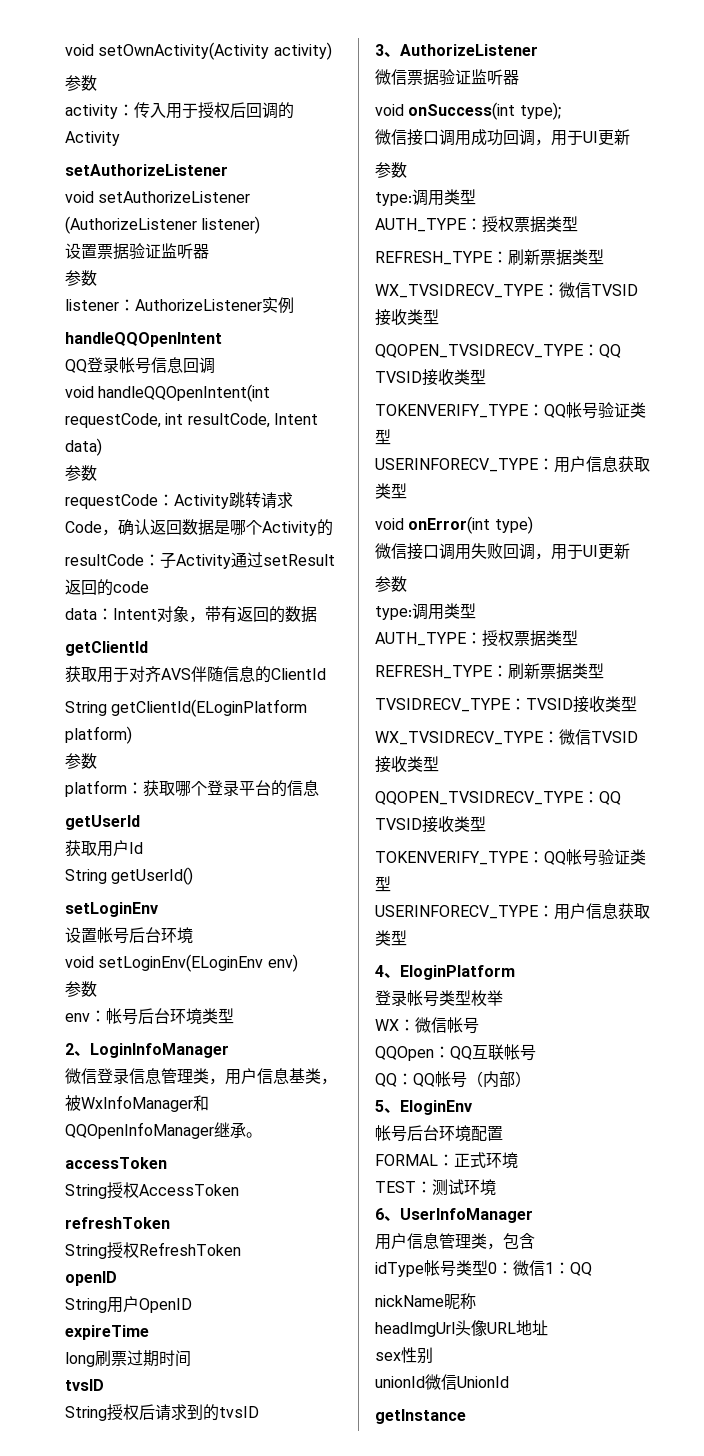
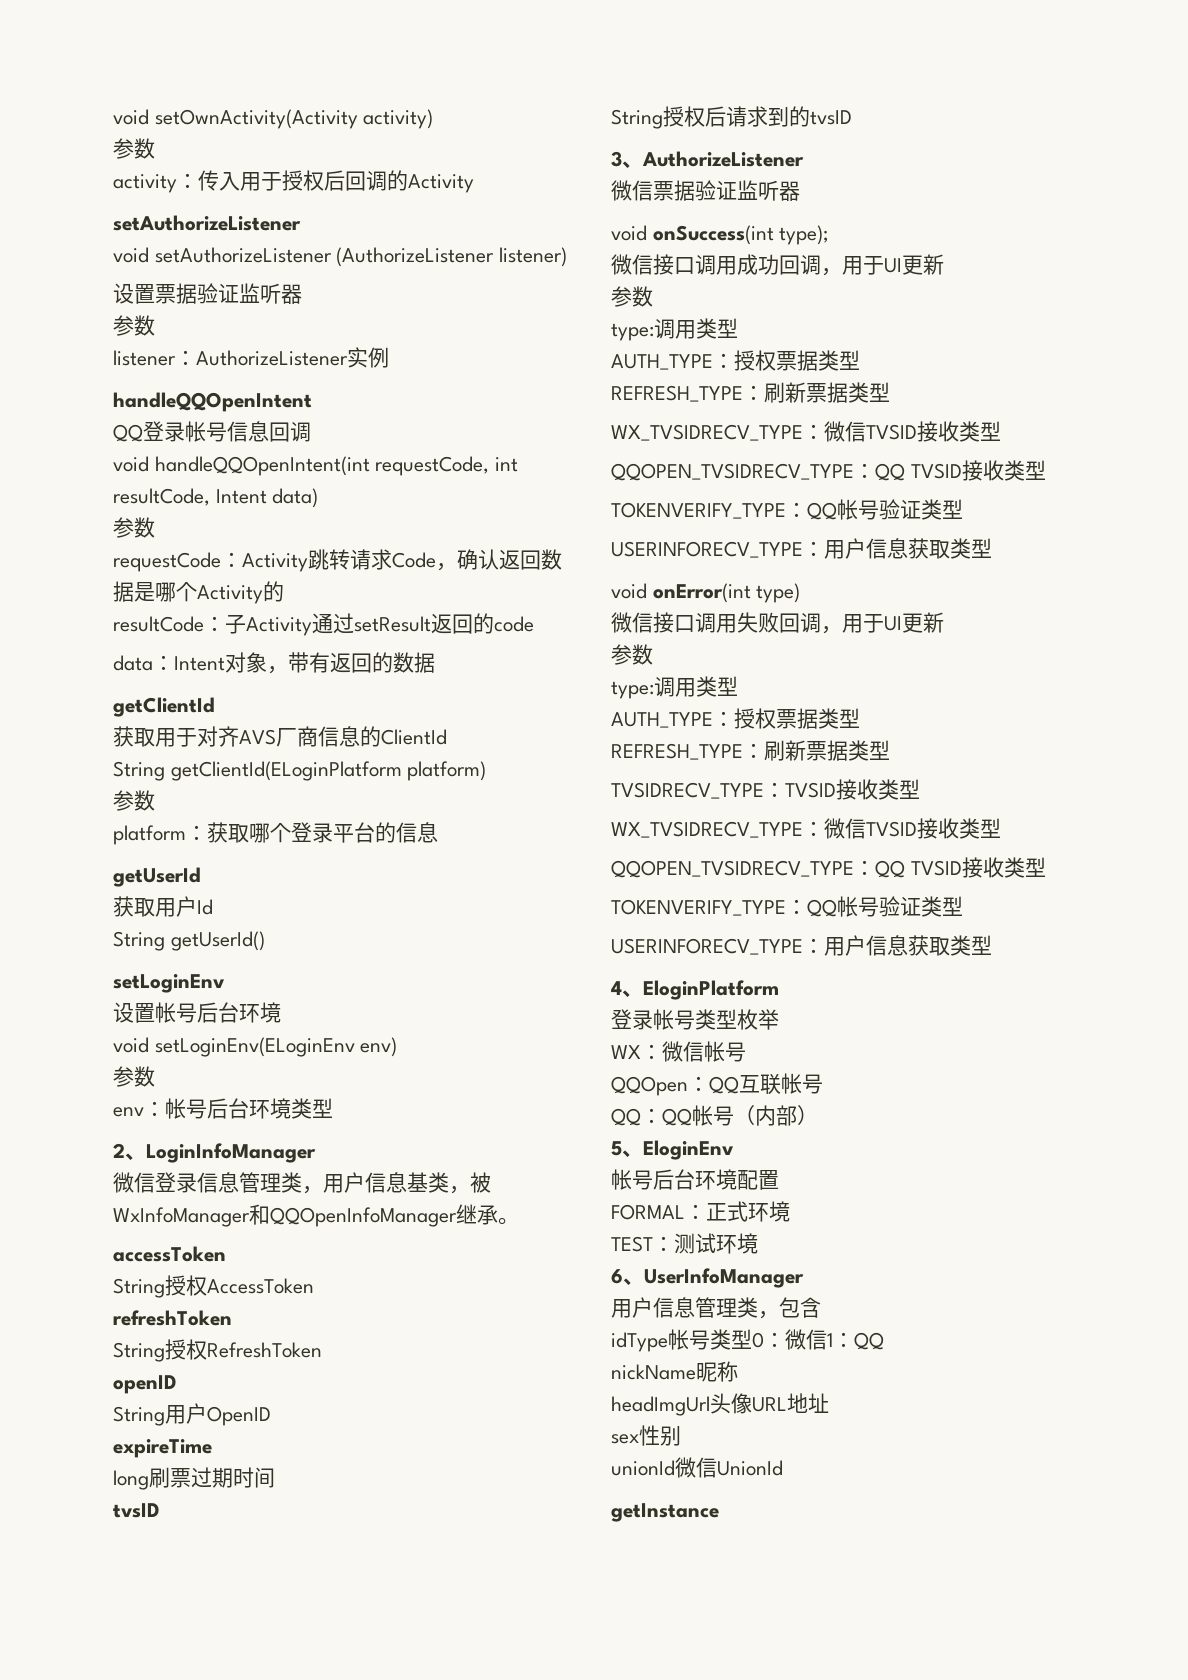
- 获取用于对齐AVS伴随信息的ClientId
+ 获取用于对齐AVS厂商信息的ClientId

